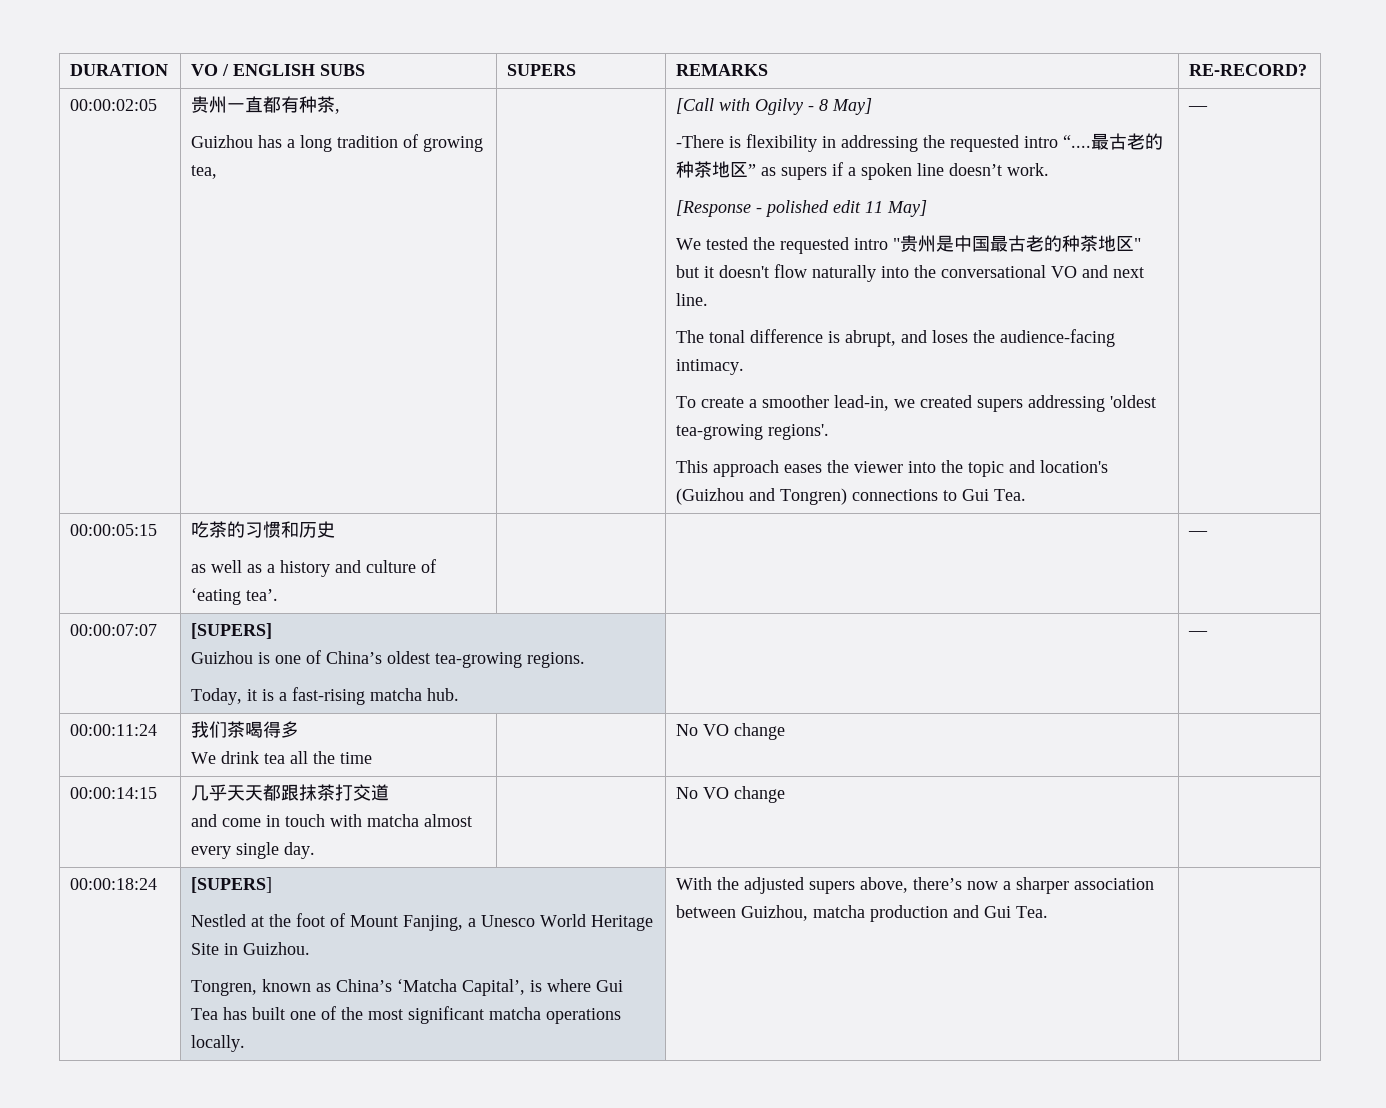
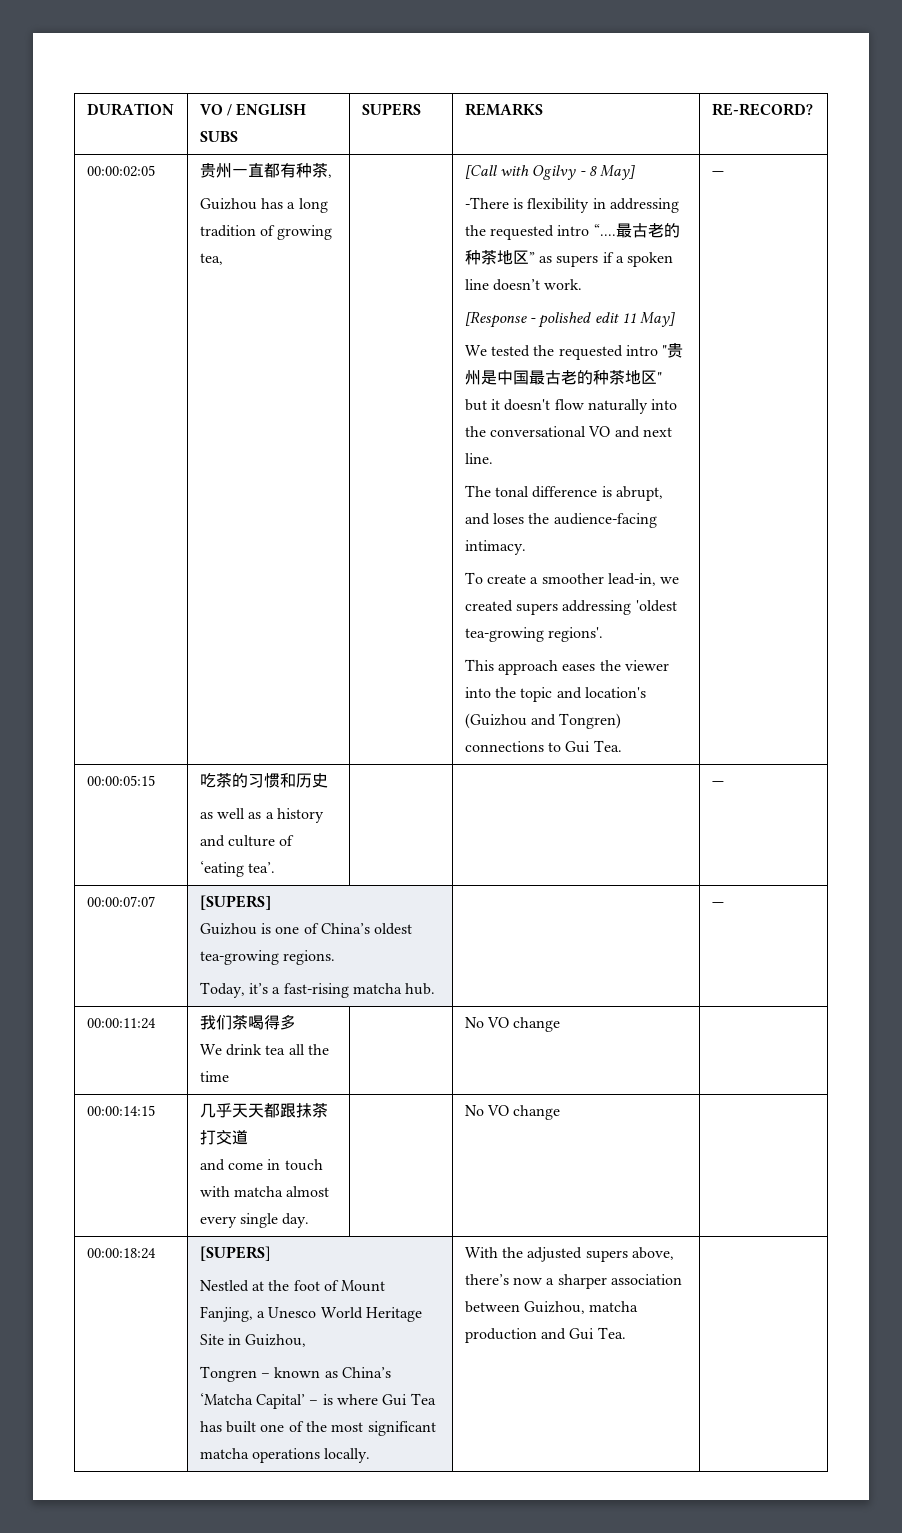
  00:00:07:07 | [SUPERS]
  Guizhou is one of China’s oldest tea-growing regions.
- Today, it is a fast-rising matcha hub. | | —
+ Today, it’s a fast-rising matcha hub. | | —
- Nestled at the foot of Mount Fanjing, a Unesco World Heritage Site in Guizhou.
- Tongren, known as China’s ‘Matcha Capital’, is where Gui Tea has built one of the most significant matcha operations locally.
+ Nestled at the foot of Mount Fanjing, a Unesco World Heritage Site in Guizhou,
+ Tongren – known as China’s ‘Matcha Capital’ – is where Gui Tea has built one of the most significant matcha operations locally.

